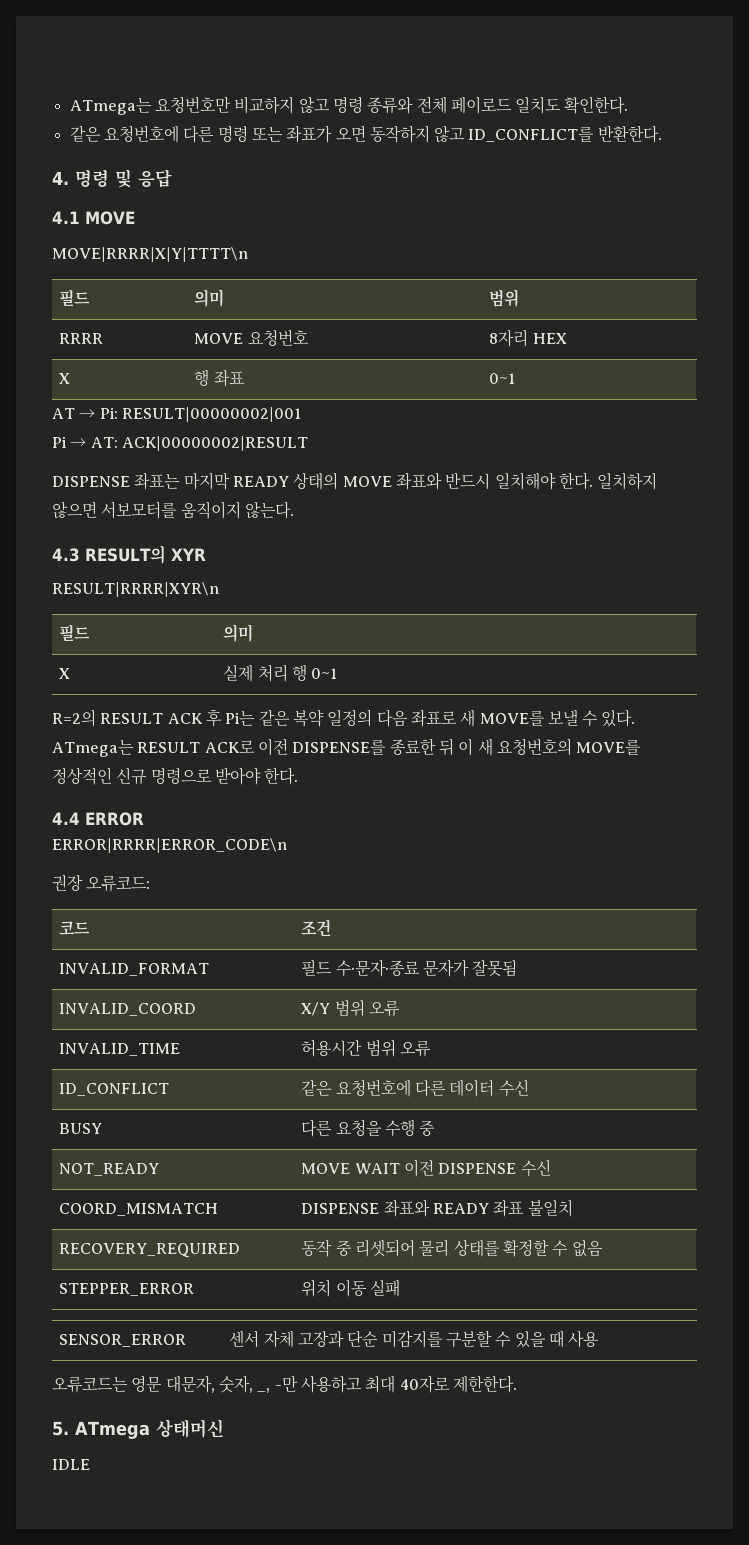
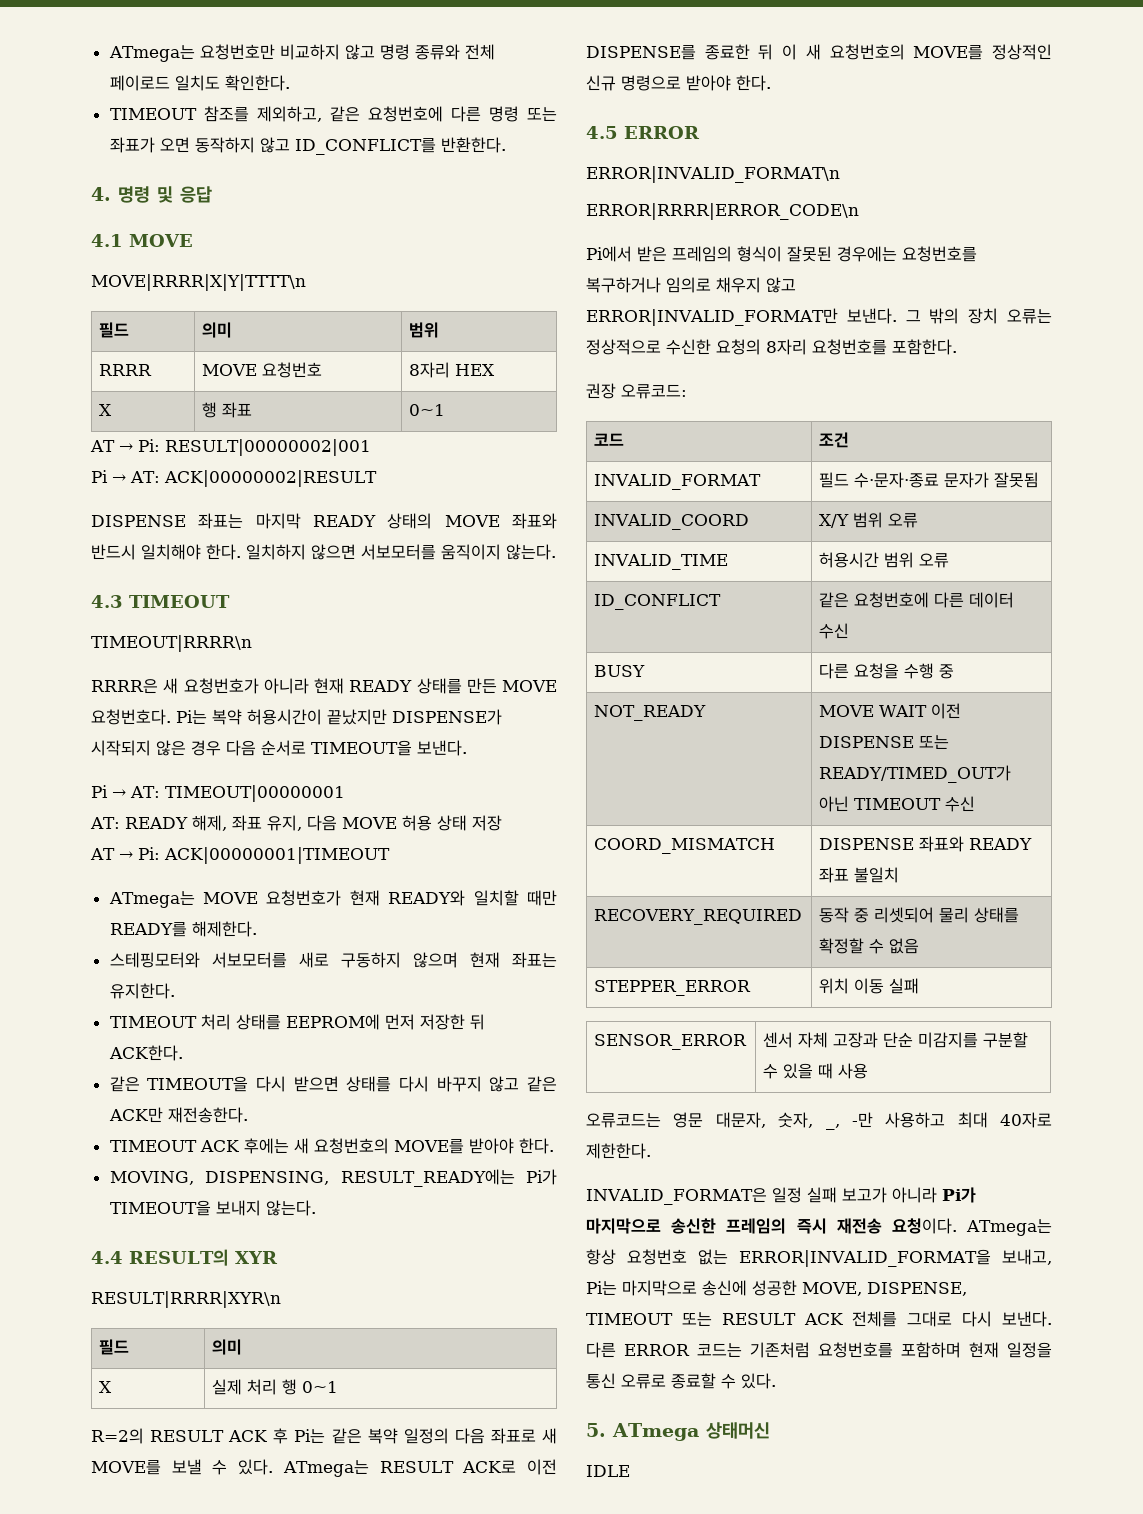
- 같은 요청번호에 다른 명령 또는 좌표가 오면 동작하지 않고 ID_CONFLICT를 반환한다.
+ TIMEOUT 참조를 제외하고, 같은 요청번호에 다른 명령 또는 좌표가 오면 동작하지 않고 ID_CONFLICT를 반환한다.
- 4.3 RESULT의 XYR
+ 4.3 TIMEOUT
+ TIMEOUT|RRRR\n
+ RRRR은 새 요청번호가 아니라 현재 READY 상태를 만든 MOVE 요청번호다. Pi는 복약 허용시간이 끝났지만 DISPENSE가 시작되지 않은 경우 다음 순서로 TIMEOUT을 보낸다.
+ Pi → AT: TIMEOUT|00000001
+ AT: READY 해제, 좌표 유지, 다음 MOVE 허용 상태 저장
+ AT → Pi: ACK|00000001|TIMEOUT
+ ATmega는 MOVE 요청번호가 현재 READY와 일치할 때만 READY를 해제한다.
+ 스테핑모터와 서보모터를 새로 구동하지 않으며 현재 좌표는 유지한다.
+ TIMEOUT 처리 상태를 EEPROM에 먼저 저장한 뒤 ACK한다.
+ 같은 TIMEOUT을 다시 받으면 상태를 다시 바꾸지 않고 같은 ACK만 재전송한다.
+ TIMEOUT ACK 후에는 새 요청번호의 MOVE를 받아야 한다.
+ MOVING, DISPENSING, RESULT_READY에는 Pi가 TIMEOUT을 보내지 않는다.
+ 4.4 RESULT의 XYR
- 4.4 ERROR
+ 4.5 ERROR
+ ERROR|INVALID_FORMAT\n
+ Pi에서 받은 프레임의 형식이 잘못된 경우에는 요청번호를 복구하거나 임의로 채우지 않고 ERROR|INVALID_FORMAT만 보낸다. 그 밖의 장치 오류는 정상적으로 수신한 요청의 8자리 요청번호를 포함한다.
- NOT_READY | MOVE WAIT 이전 DISPENSE 수신
+ NOT_READY | MOVE WAIT 이전 DISPENSE 또는 READY/TIMED_OUT가 아닌 TIMEOUT 수신
+ INVALID_FORMAT은 일정 실패 보고가 아니라 Pi가 마지막으로 송신한 프레임의 즉시 재전송 요청이다. ATmega는 항상 요청번호 없는 ERROR|INVALID_FORMAT을 보내고, Pi는 마지막으로 송신에 성공한 MOVE, DISPENSE, TIMEOUT 또는 RESULT ACK 전체를 그대로 다시 보낸다. 다른 ERROR 코드는 기존처럼 요청번호를 포함하며 현재 일정을 통신 오류로 종료할 수 있다.

